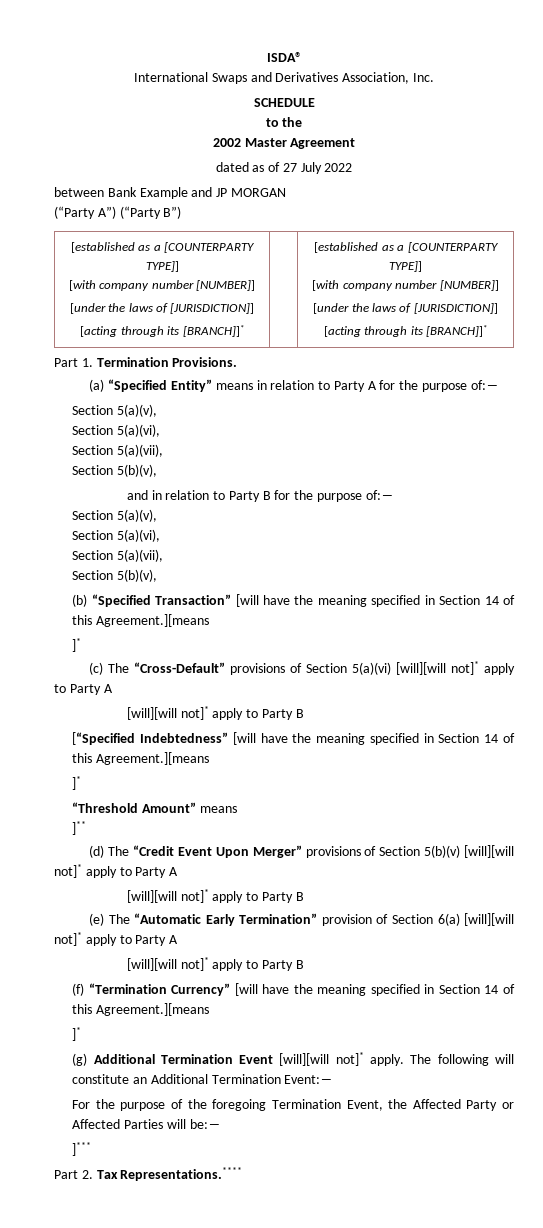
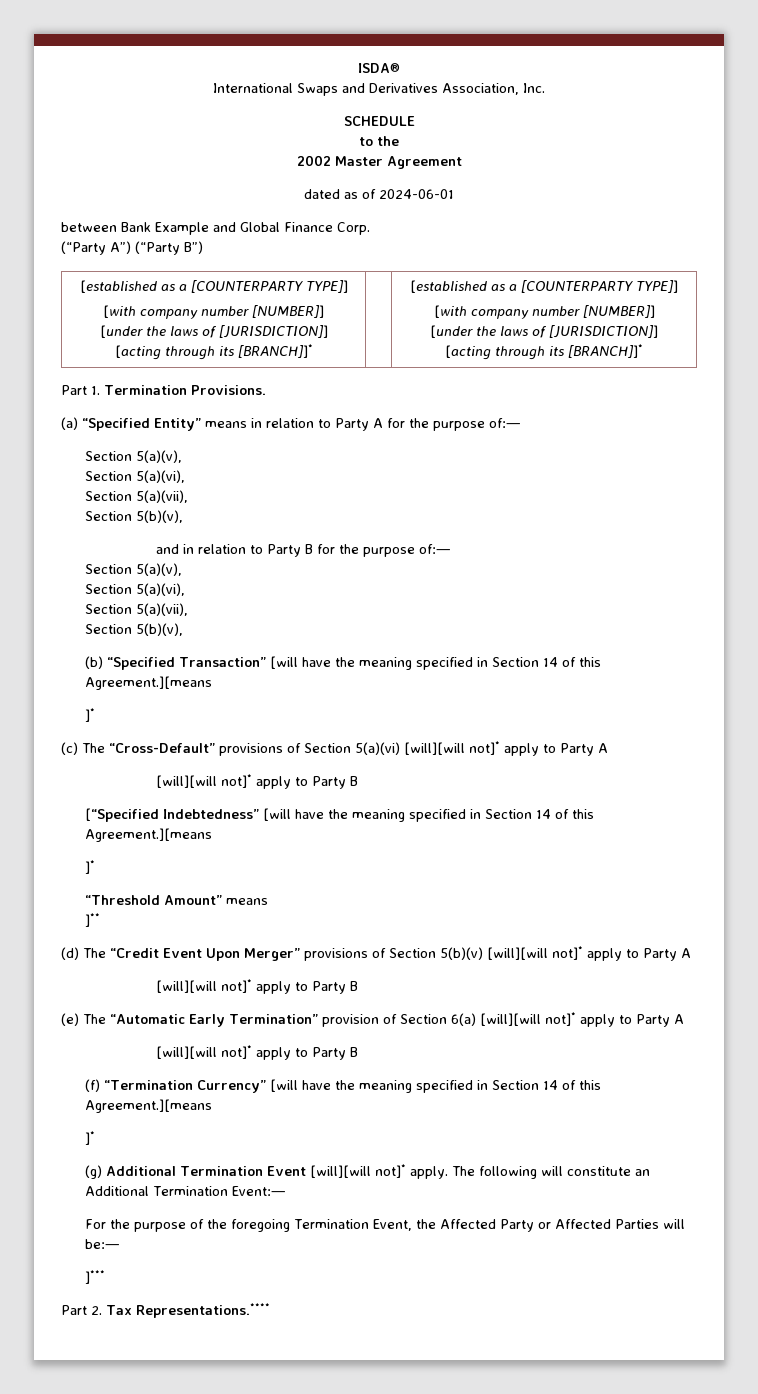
- dated as of 27 July 2022
+ dated as of 2024-06-01
- between Bank Example and JP MORGAN
+ between Bank Example and Global Finance Corp.

